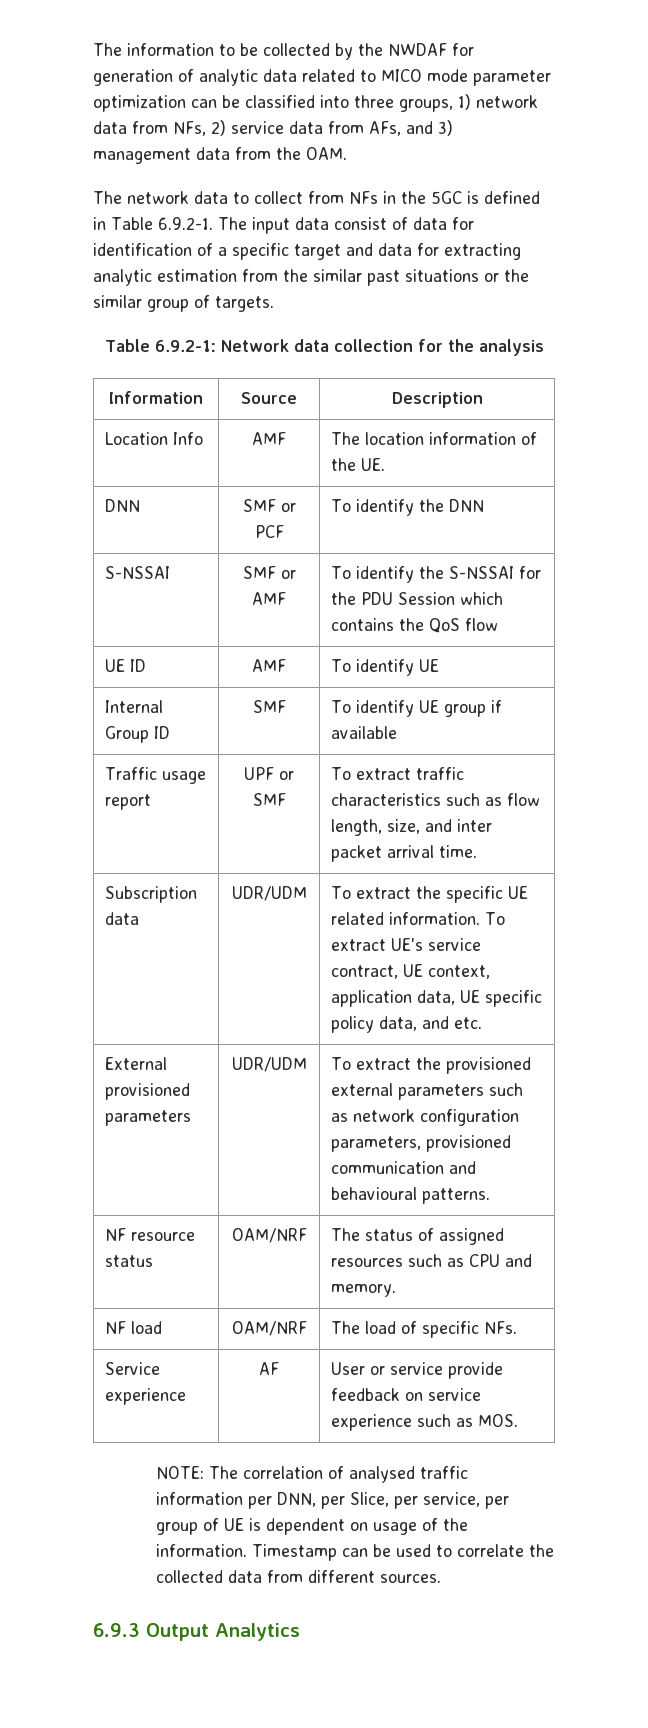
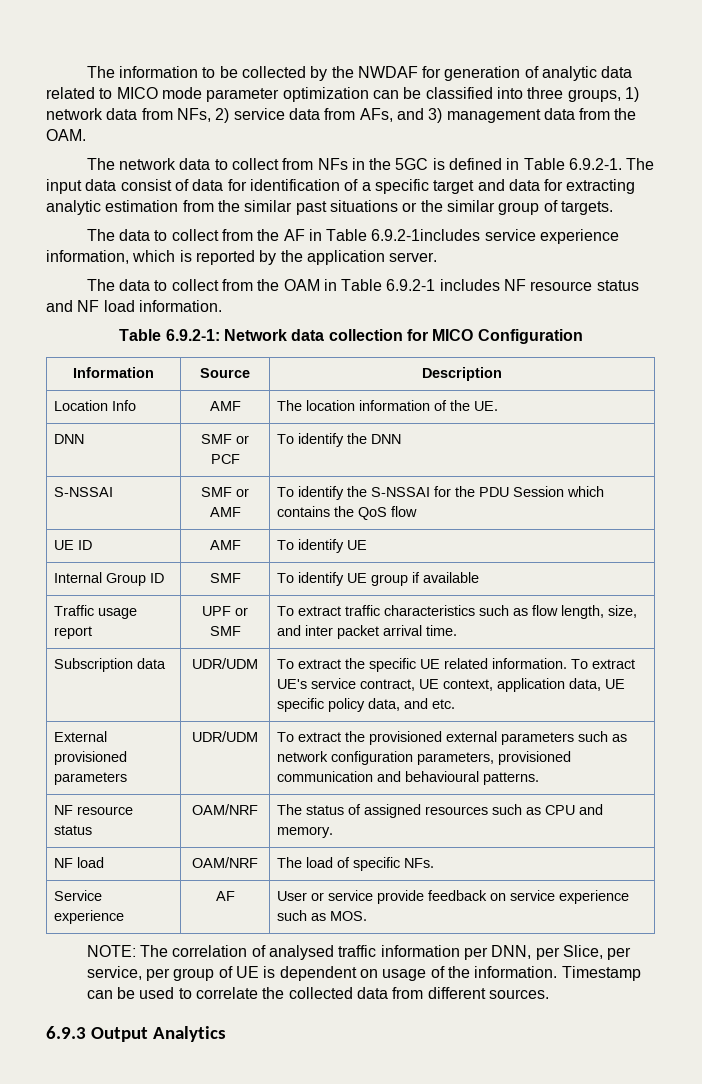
+ The data to collect from the AF in Table 6.9.2-1includes service experience information, which is reported by the application server.
+ The data to collect from the OAM in Table 6.9.2-1 includes NF resource status and NF load information.
- Table 6.9.2-1: Network data collection for the analysis
+ Table 6.9.2-1: Network data collection for MICO Configuration

